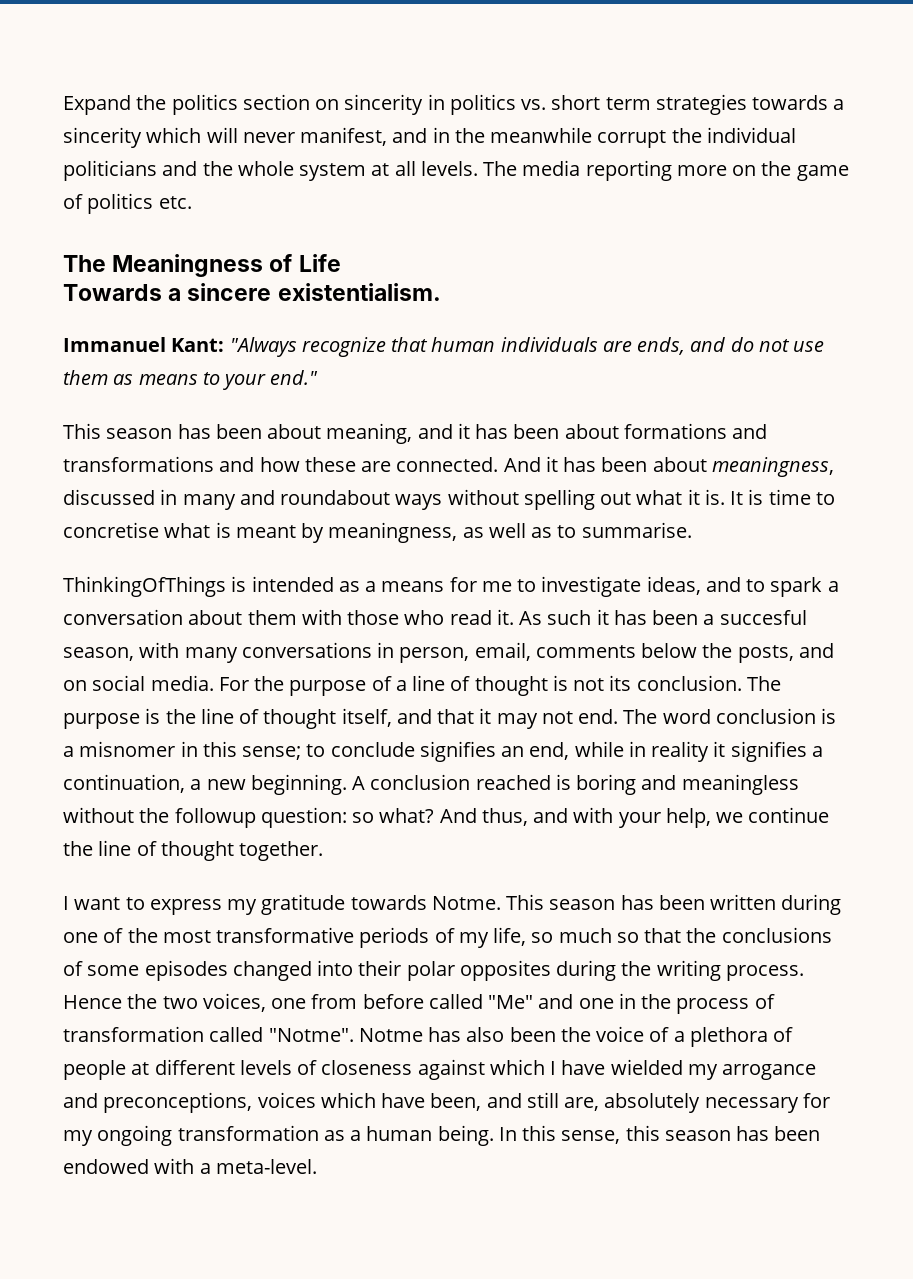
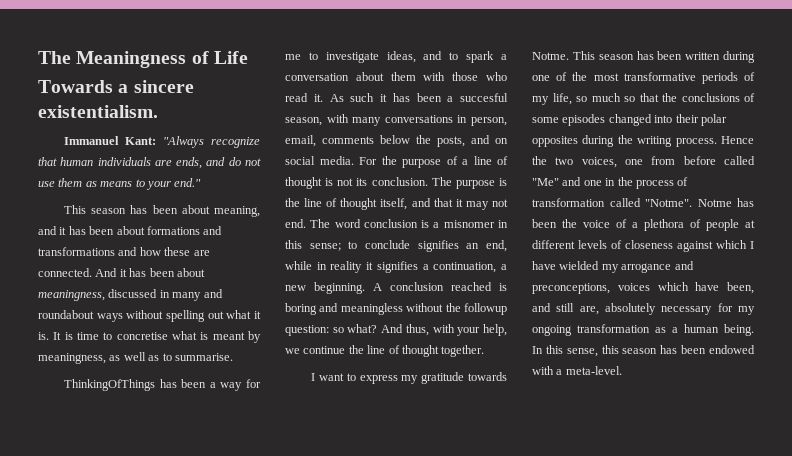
- Expand the politics section on sincerity in politics vs. short term strategies towards a sincerity which will never manifest, and in the meanwhile corrupt the individual politicians and the whole system at all levels. The media reporting more on the game of politics etc.
- ThinkingOfThings is intended as a means for me to investigate ideas, and to spark a conversation about them with those who read it.
+ ThinkingOfThings has been a way for me to investigate ideas, and to spark a conversation about them with those who read it.
- And thus, and with your help, we continue the line of thought together.
+ And thus, with your help, we continue the line of thought together.
- Notme has also been the voice of a plethora of people at different levels of closeness against which I have wielded my arrogance and preconceptions, voices which have been, and still are, absolutely necessary for my ongoing transformation as a human being.
+ Notme has been the voice of a plethora of people at different levels of closeness against which I have wielded my arrogance and preconceptions, voices which have been, and still are, absolutely necessary for my ongoing transformation as a human being.

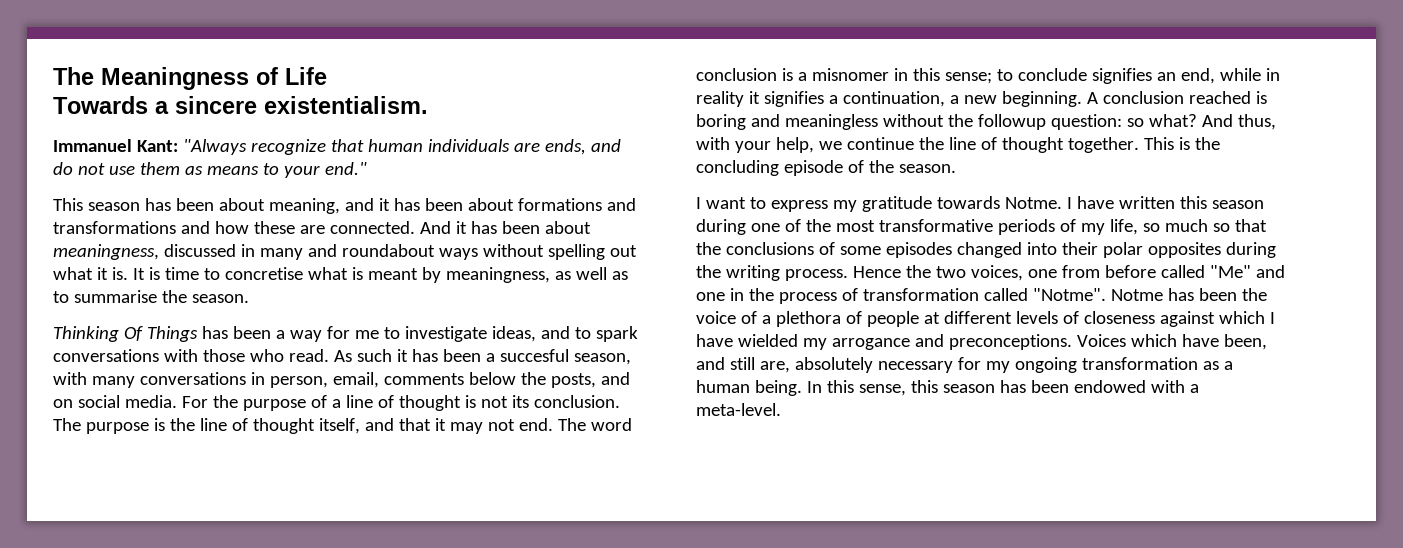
- It is time to concretise what is meant by meaningness, as well as to summarise.
- ThinkingOfThings has been a way for me to investigate ideas, and to spark a conversation about them with those who read it.
+ It is time to concretise what is meant by meaningness, as well as to summarise the season.
+ Thinking Of Things has been a way for me to investigate ideas, and to spark conversations with those who read.
+ This is the concluding episode of the season.
- This season has been written during one of the most transformative periods of my life, so much so that the conclusions of some episodes changed into their polar opposites during the writing process.
+ I have written this season during one of the most transformative periods of my life, so much so that the conclusions of some episodes changed into their polar opposites during the writing process.
- Notme has been the voice of a plethora of people at different levels of closeness against which I have wielded my arrogance and preconceptions, voices which have been, and still are, absolutely necessary for my ongoing transformation as a human being.
+ Notme has been the voice of a plethora of people at different levels of closeness against which I have wielded my arrogance and preconceptions. Voices which have been, and still are, absolutely necessary for my ongoing transformation as a human being.

